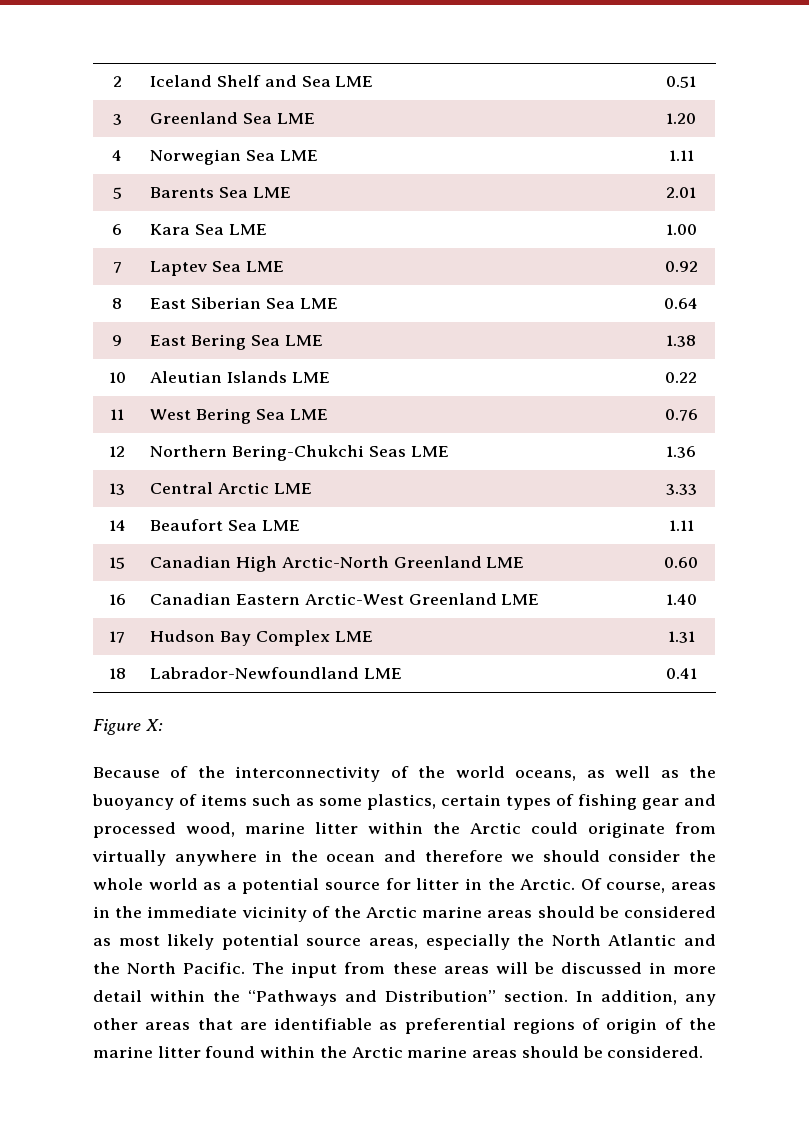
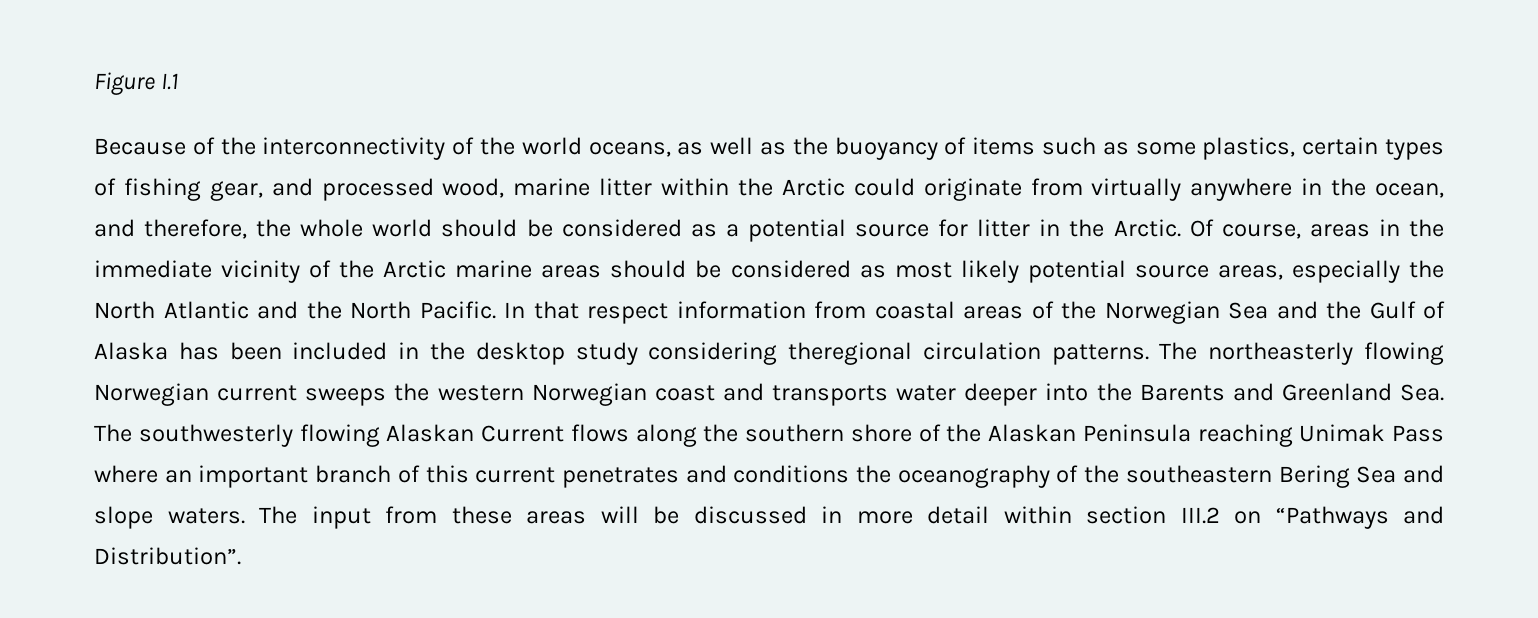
- 2 | Iceland Shelf and Sea LME | 0.51
- 3 | Greenland Sea LME | 1.20
- 4 | Norwegian Sea LME | 1.11
- 5 | Barents Sea LME | 2.01
- 6 | Kara Sea LME | 1.00
- 7 | Laptev Sea LME | 0.92
- 8 | East Siberian Sea LME | 0.64
- 9 | East Bering Sea LME | 1.38
- 10 | Aleutian Islands LME | 0.22
- 11 | West Bering Sea LME | 0.76
- 12 | Northern Bering-Chukchi Seas LME | 1.36
- 13 | Central Arctic LME | 3.33
- 14 | Beaufort Sea LME | 1.11
- 15 | Canadian High Arctic-North Greenland LME | 0.60
- 16 | Canadian Eastern Arctic-West Greenland LME | 1.40
- 17 | Hudson Bay Complex LME | 1.31
- 18 | Labrador-Newfoundland LME | 0.41
- Figure X:
+ Figure I.1
- Because of the interconnectivity of the world oceans, as well as the buoyancy of items such as some plastics, certain types of fishing gear and processed wood, marine litter within the Arctic could originate from virtually anywhere in the ocean and therefore we should consider the whole world as a potential source for litter in the Arctic.
+ Because of the interconnectivity of the world oceans, as well as the buoyancy of items such as some plastics, certain types of fishing gear, and processed wood, marine litter within the Arctic could originate from virtually anywhere in the ocean, and therefore, the whole world should be considered as a potential source for litter in the Arctic.
+ In that respect information from coastal areas of the Norwegian Sea and the Gulf of Alaska has been included in the desktop study considering theregional circulation patterns. The northeasterly flowing Norwegian current sweeps the western Norwegian coast and transports water deeper into the Barents and Greenland Sea. The southwesterly flowing Alaskan Current flows along the southern shore of the Alaskan Peninsula reaching Unimak Pass where an important branch of this current penetrates and conditions the oceanography of the southeastern Bering Sea and slope waters.
- The input from these areas will be discussed in more detail within the “Pathways and Distribution” section. In addition, any other areas that are identifiable as preferential regions of origin of the marine litter found within the Arctic marine areas should be considered.
+ The input from these areas will be discussed in more detail within section III.2 on “Pathways and Distribution”.

